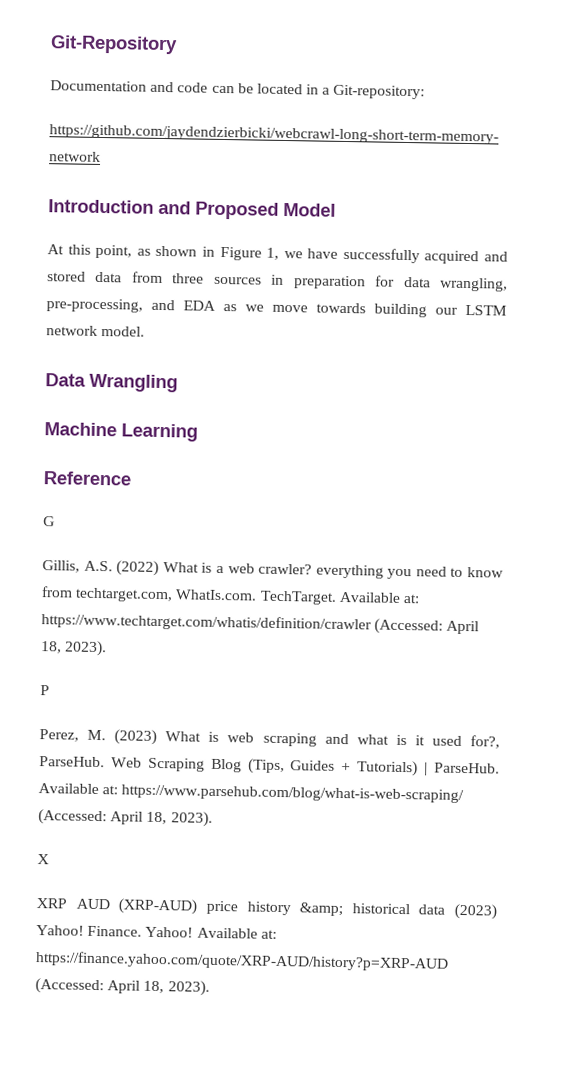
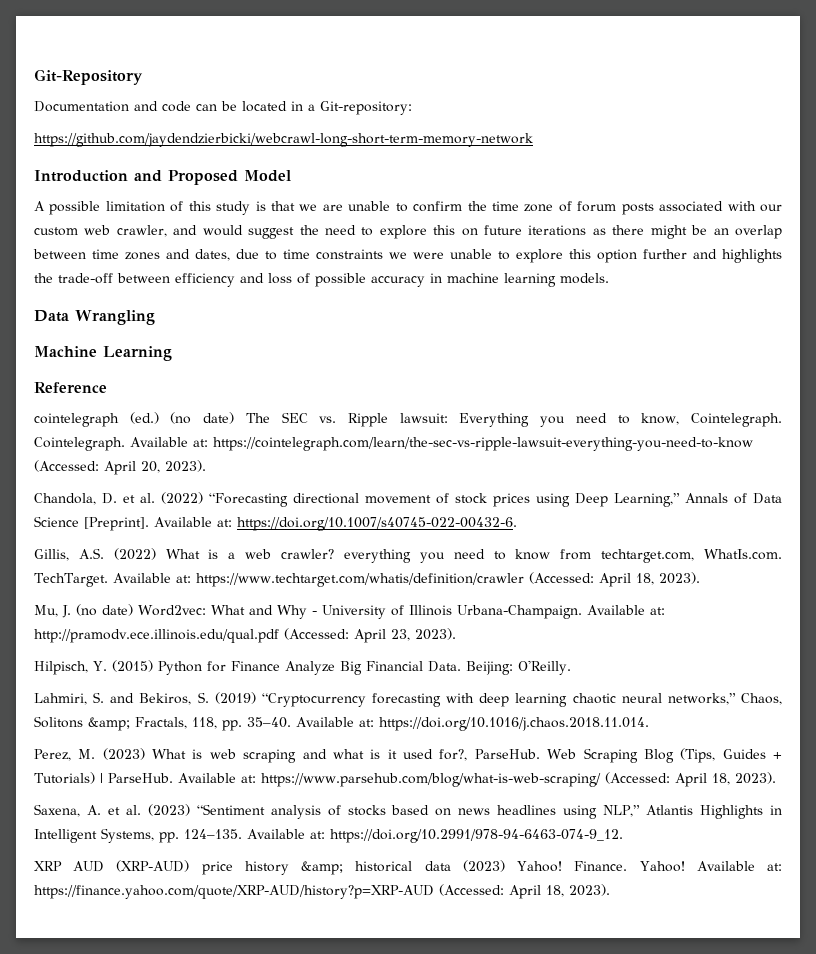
- At this point, as shown in Figure 1, we have successfully acquired and stored data from three sources in preparation for data wrangling, pre-processing, and EDA as we move towards building our LSTM network model.
+ A possible limitation of this study is that we are unable to confirm the time zone of forum posts associated with our custom web crawler, and would suggest the need to explore this on future iterations as there might be an overlap between time zones and dates, due to time constraints we were unable to explore this option further and highlights the trade-off between efficiency and loss of possible accuracy in machine learning models.
- G
+ cointelegraph (ed.) (no date) The SEC vs. Ripple lawsuit: Everything you need to know, Cointelegraph. Cointelegraph. Available at: https://cointelegraph.com/learn/the-sec-vs-ripple-lawsuit-everything-you-need-to-know (Accessed: April 20, 2023).
+ Chandola, D. et al. (2022) “Forecasting directional movement of stock prices using Deep Learning,” Annals of Data Science [Preprint]. Available at: https://doi.org/10.1007/s40745-022-00432-6.
- P
+ Mu, J. (no date) Word2vec: What and Why - University of Illinois Urbana-Champaign. Available at: http://pramodv.ece.illinois.edu/qual.pdf (Accessed: April 23, 2023).
+ Hilpisch, Y. (2015) Python for Finance Analyze Big Financial Data. Beijing: O'Reilly.
+ Lahmiri, S. and Bekiros, S. (2019) “Cryptocurrency forecasting with deep learning chaotic neural networks,” Chaos, Solitons &amp; Fractals, 118, pp. 35–40. Available at: https://doi.org/10.1016/j.chaos.2018.11.014.
- X
+ Saxena, A. et al. (2023) “Sentiment analysis of stocks based on news headlines using NLP,” Atlantis Highlights in Intelligent Systems, pp. 124–135. Available at: https://doi.org/10.2991/978-94-6463-074-9_12.

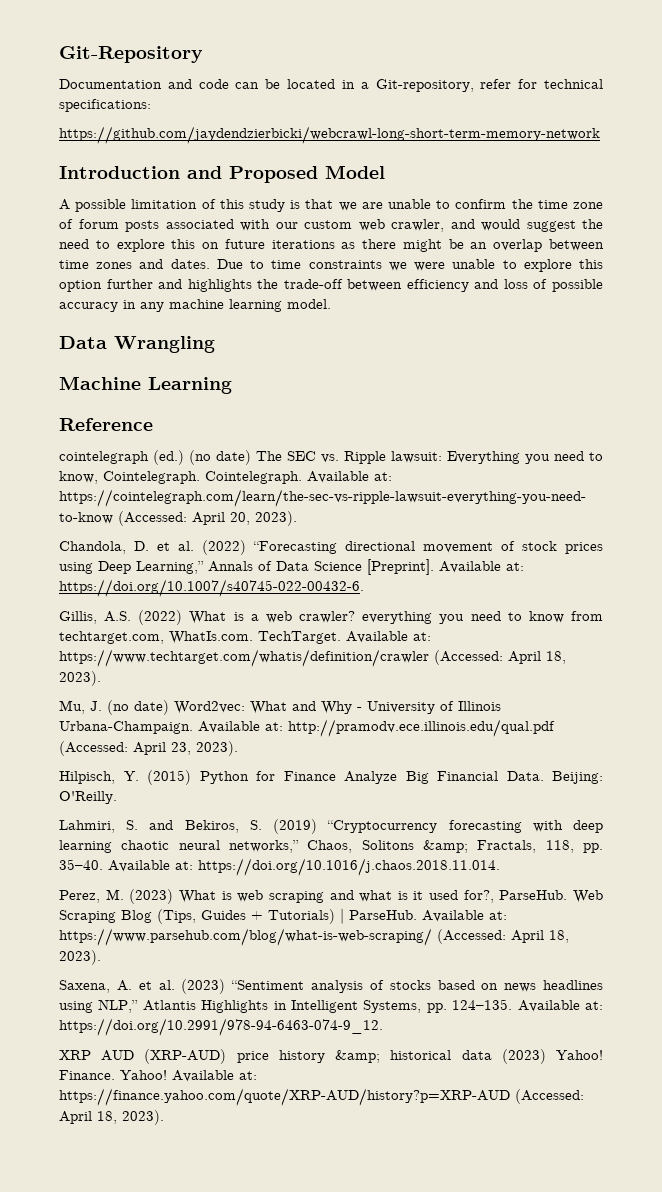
- Documentation and code can be located in a Git-repository:
+ Documentation and code can be located in a Git-repository, refer for technical specifications:
- A possible limitation of this study is that we are unable to confirm the time zone of forum posts associated with our custom web crawler, and would suggest the need to explore this on future iterations as there might be an overlap between time zones and dates, due to time constraints we were unable to explore this option further and highlights the trade-off between efficiency and loss of possible accuracy in machine learning models.
+ A possible limitation of this study is that we are unable to confirm the time zone of forum posts associated with our custom web crawler, and would suggest the need to explore this on future iterations as there might be an overlap between time zones and dates. Due to time constraints we were unable to explore this option further and highlights the trade-off between efficiency and loss of possible accuracy in any machine learning model.

